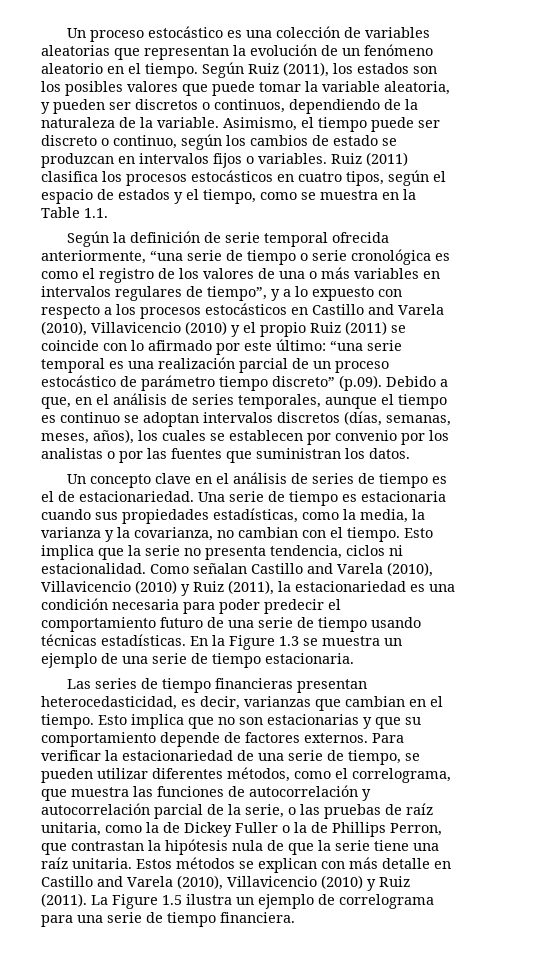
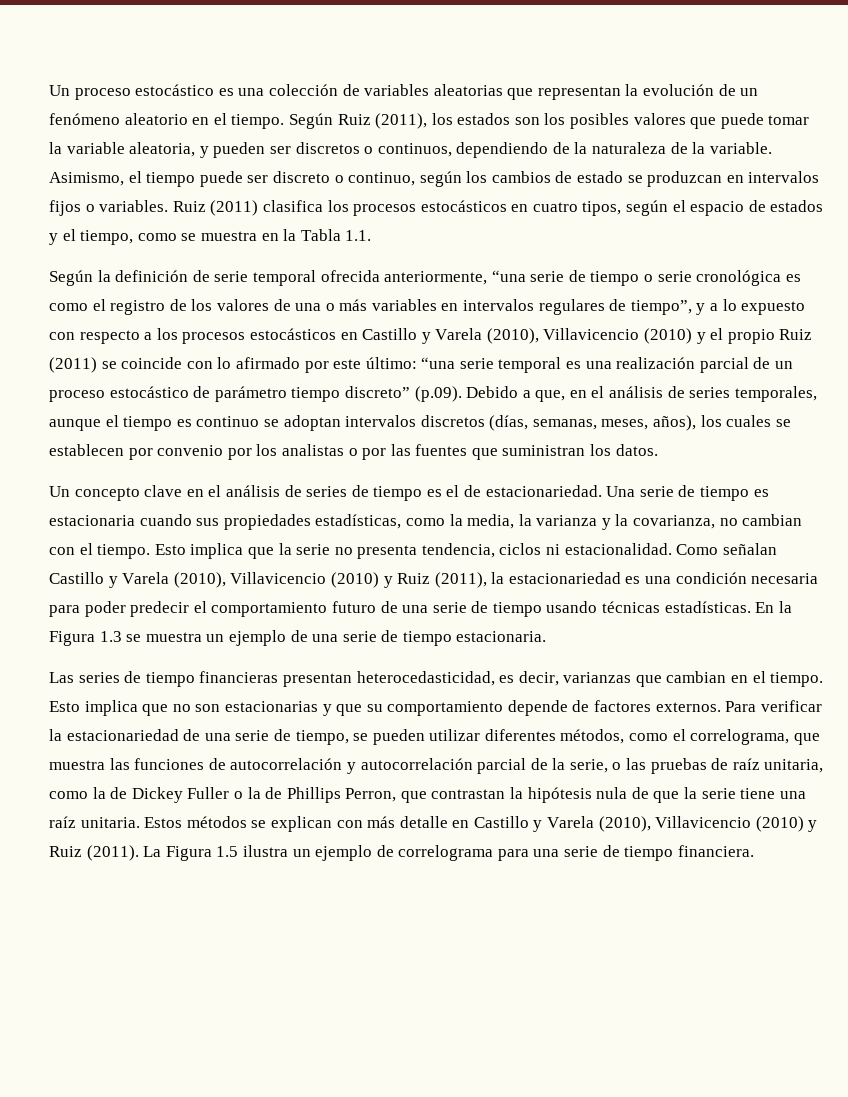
- Ruiz (2011) clasifica los procesos estocásticos en cuatro tipos, según el espacio de estados y el tiempo, como se muestra en la Table 1.1.
+ Ruiz (2011) clasifica los procesos estocásticos en cuatro tipos, según el espacio de estados y el tiempo, como se muestra en la Tabla 1.1.
- Según la definición de serie temporal ofrecida anteriormente, “una serie de tiempo o serie cronológica es como el registro de los valores de una o más variables en intervalos regulares de tiempo”, y a lo expuesto con respecto a los procesos estocásticos en Castillo and Varela (2010), Villavicencio (2010) y el propio Ruiz (2011) se coincide con lo afirmado por este último:
+ Según la definición de serie temporal ofrecida anteriormente, “una serie de tiempo o serie cronológica es como el registro de los valores de una o más variables en intervalos regulares de tiempo”, y a lo expuesto con respecto a los procesos estocásticos en Castillo y Varela (2010), Villavicencio (2010) y el propio Ruiz (2011) se coincide con lo afirmado por este último:
- Como señalan Castillo and Varela (2010), Villavicencio (2010) y Ruiz (2011), la estacionariedad es una condición necesaria para poder predecir el comportamiento futuro de una serie de tiempo usando técnicas estadísticas.
+ Como señalan Castillo y Varela (2010), Villavicencio (2010) y Ruiz (2011), la estacionariedad es una condición necesaria para poder predecir el comportamiento futuro de una serie de tiempo usando técnicas estadísticas.
- En la Figure 1.3 se muestra un ejemplo de una serie de tiempo estacionaria.
+ En la Figura 1.3 se muestra un ejemplo de una serie de tiempo estacionaria.
- Estos métodos se explican con más detalle en Castillo and Varela (2010), Villavicencio (2010) y Ruiz (2011).
+ Estos métodos se explican con más detalle en Castillo y Varela (2010), Villavicencio (2010) y Ruiz (2011).
- La Figure 1.5 ilustra un ejemplo de correlograma para una serie de tiempo financiera.
+ La Figura 1.5 ilustra un ejemplo de correlograma para una serie de tiempo financiera.

